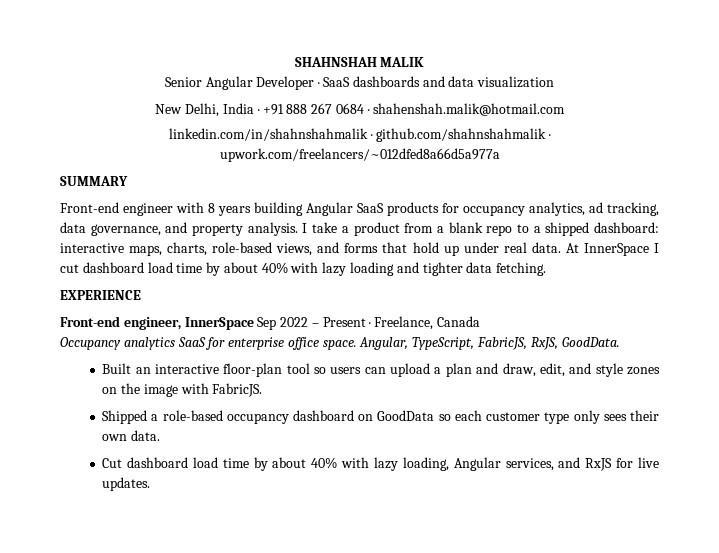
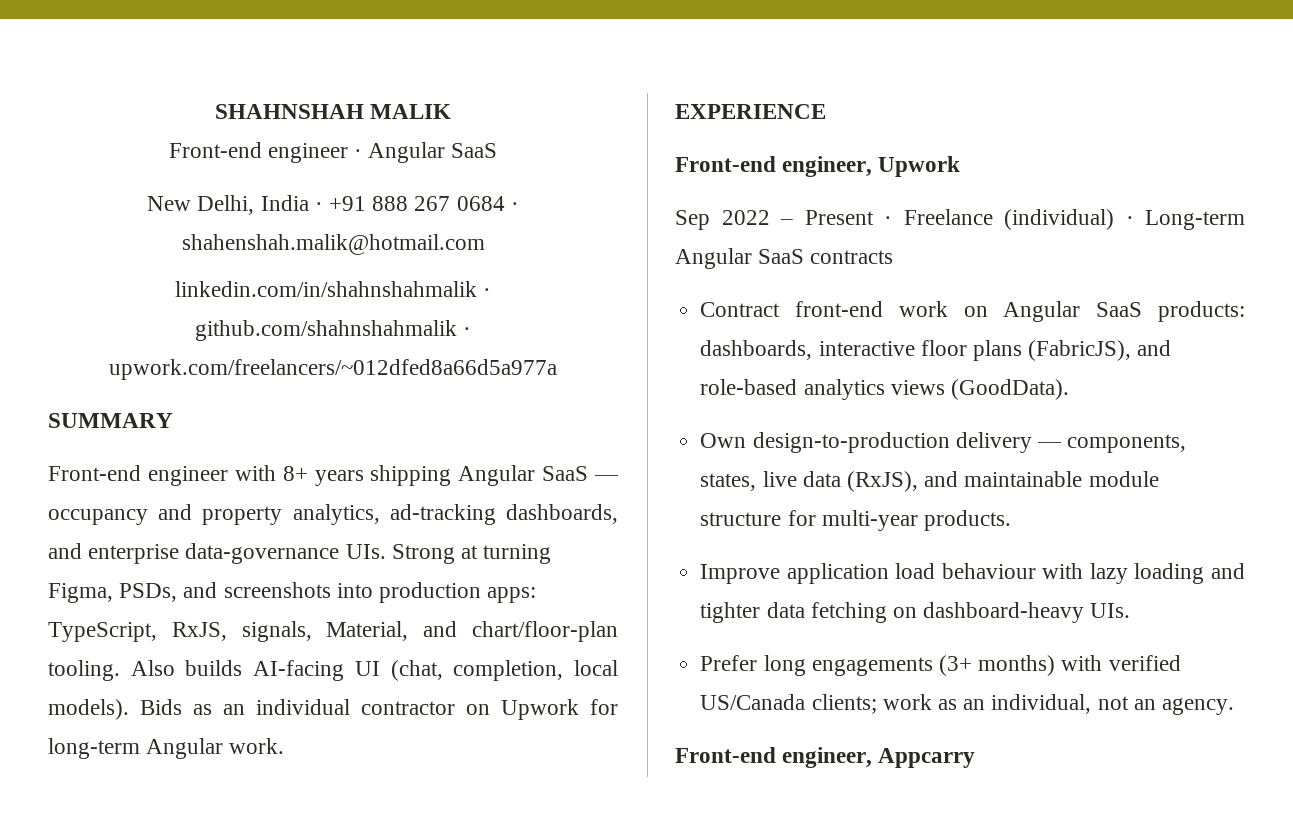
- Senior Angular Developer · SaaS dashboards and data visualization
+ Front-end engineer · Angular SaaS
- Front-end engineer with 8 years building Angular SaaS products for occupancy analytics, ad tracking, data governance, and property analysis. I take a product from a blank repo to a shipped dashboard: interactive maps, charts, role-based views, and forms that hold up under real data. At InnerSpace I cut dashboard load time by about 40% with lazy loading and tighter data fetching.
+ Front-end engineer with 8+ years shipping Angular SaaS — occupancy and property analytics, ad-tracking dashboards, and enterprise data-governance UIs. Strong at turning Figma, PSDs, and screenshots into production apps: TypeScript, RxJS, signals, Material, and chart/floor-plan tooling. Also builds AI-facing UI (chat, completion, local models). Bids as an individual contractor on Upwork for long-term Angular work.
  EXPERIENCE
- Front-end engineer, InnerSpace Sep 2022 – Present · Freelance, Canada
- Occupancy analytics SaaS for enterprise office space. Angular, TypeScript, FabricJS, RxJS, GoodData.
- Built an interactive floor-plan tool so users can upload a plan and draw, edit, and style zones on the image with FabricJS.
- Shipped a role-based occupancy dashboard on GoodData so each customer type only sees their own data.
- Cut dashboard load time by about 40% with lazy loading, Angular services, and RxJS for live updates.
+ Front-end engineer, Upwork
+ Sep 2022 – Present · Freelance (individual) · Long-term Angular SaaS contracts
+ Contract front-end work on Angular SaaS products: dashboards, interactive floor plans (FabricJS), and role-based analytics views (GoodData).
+ Own design-to-production delivery — components, states, live data (RxJS), and maintainable module structure for multi-year products.
+ Improve application load behaviour with lazy loading and tighter data fetching on dashboard-heavy UIs.
+ Prefer long engagements (3+ months) with verified US/Canada clients; work as an individual, not an agency.
+ Front-end engineer, Appcarry

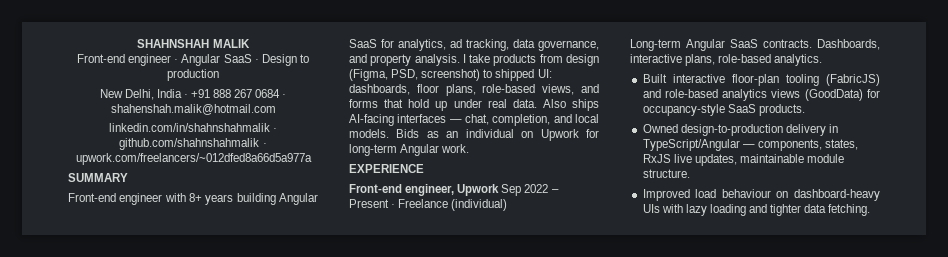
- Front-end engineer · Angular SaaS
+ Front-end engineer · Angular SaaS · Design to production
- Front-end engineer with 8+ years shipping Angular SaaS — occupancy and property analytics, ad-tracking dashboards, and enterprise data-governance UIs. Strong at turning Figma, PSDs, and screenshots into production apps: TypeScript, RxJS, signals, Material, and chart/floor-plan tooling. Also builds AI-facing UI (chat, completion, local models).
+ Front-end engineer with 8+ years building Angular SaaS for analytics, ad tracking, data governance, and property analysis. I take products from design (Figma, PSD, screenshot) to shipped UI: dashboards, floor plans, role-based views, and forms that hold up under real data. Also ships AI-facing interfaces — chat, completion, and local models.
- Bids as an individual contractor on Upwork for long-term Angular work.
+ Bids as an individual on Upwork for long-term Angular work.
- Front-end engineer, Upwork
- Sep 2022 – Present · Freelance (individual) · Long-term Angular SaaS contracts
- Contract front-end work on Angular SaaS products: dashboards, interactive floor plans (FabricJS), and role-based analytics views (GoodData).
- Own design-to-production delivery — components, states, live data (RxJS), and maintainable module structure for multi-year products.
- Improve application load behaviour with lazy loading and tighter data fetching on dashboard-heavy UIs.
- Prefer long engagements (3+ months) with verified US/Canada clients; work as an individual, not an agency.
- Front-end engineer, Appcarry
+ Front-end engineer, Upwork Sep 2022 – Present · Freelance (individual)
+ Long-term Angular SaaS contracts. Dashboards, interactive plans, role-based analytics.
+ Built interactive floor-plan tooling (FabricJS) and role-based analytics views (GoodData) for occupancy-style SaaS products.
+ Owned design-to-production delivery in TypeScript/Angular — components, states, RxJS live updates, maintainable module structure.
+ Improved load behaviour on dashboard-heavy UIs with lazy loading and tighter data fetching.

